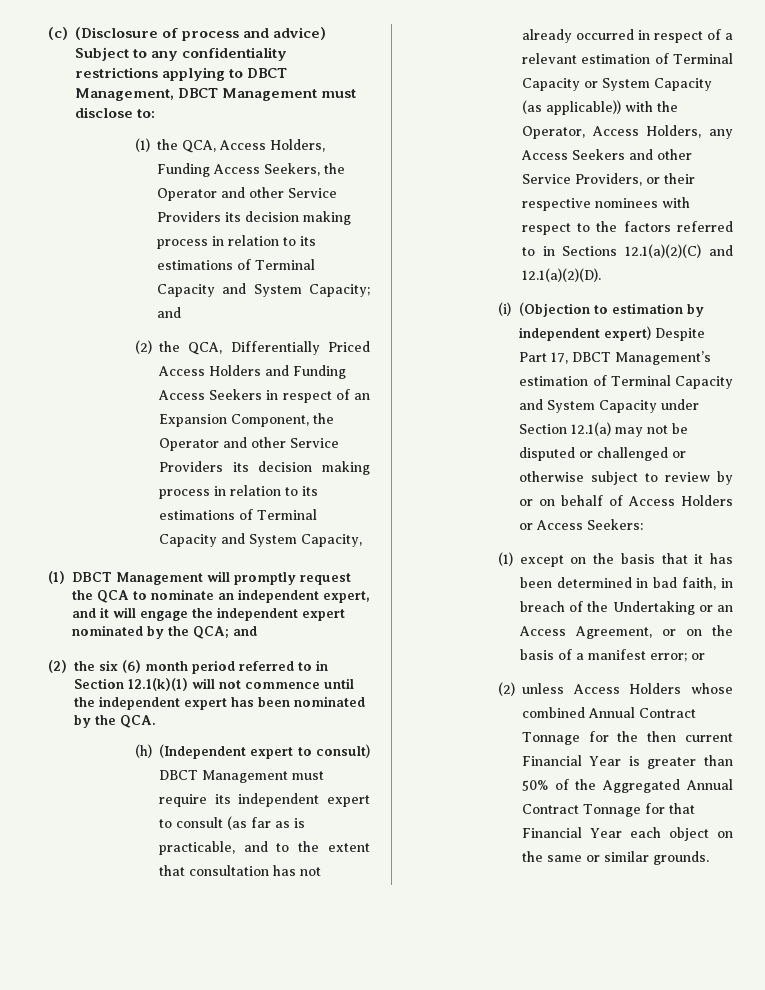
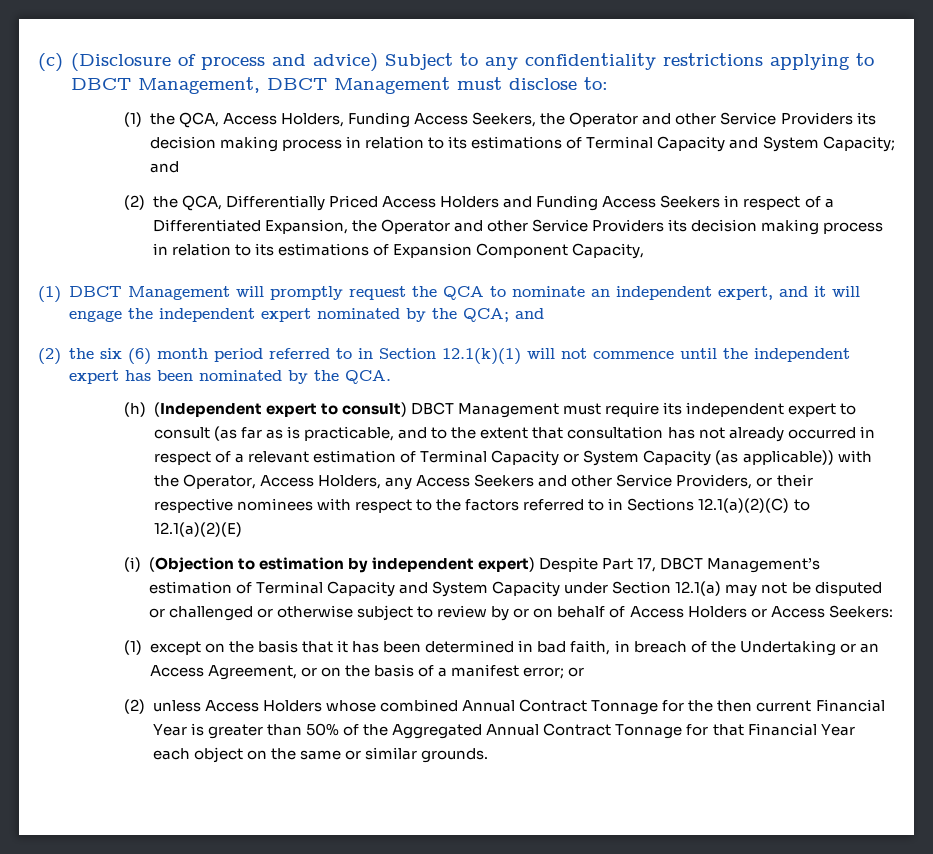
- (2) the QCA, Differentially Priced Access Holders and Funding Access Seekers in respect of an Expansion Component, the Operator and other Service Providers its decision making process in relation to its estimations of Terminal Capacity and System Capacity,
+ (2) the QCA, Differentially Priced Access Holders and Funding Access Seekers in respect of a Differentiated Expansion, the Operator and other Service Providers its decision making process in relation to its estimations of Expansion Component Capacity,
- (h) (Independent expert to consult) DBCT Management must require its independent expert to consult (as far as is practicable, and to the extent that consultation has not already occurred in respect of a relevant estimation of Terminal Capacity or System Capacity (as applicable)) with the Operator, Access Holders, any Access Seekers and other Service Providers, or their respective nominees with respect to the factors referred to in Sections 12.1(a)(2)(C) and 12.1(a)(2)(D).
+ (h) (Independent expert to consult) DBCT Management must require its independent expert to consult (as far as is practicable, and to the extent that consultation has not already occurred in respect of a relevant estimation of Terminal Capacity or System Capacity (as applicable)) with the Operator, Access Holders, any Access Seekers and other Service Providers, or their respective nominees with respect to the factors referred to in Sections 12.1(a)(2)(C) to 12.1(a)(2)(E)

